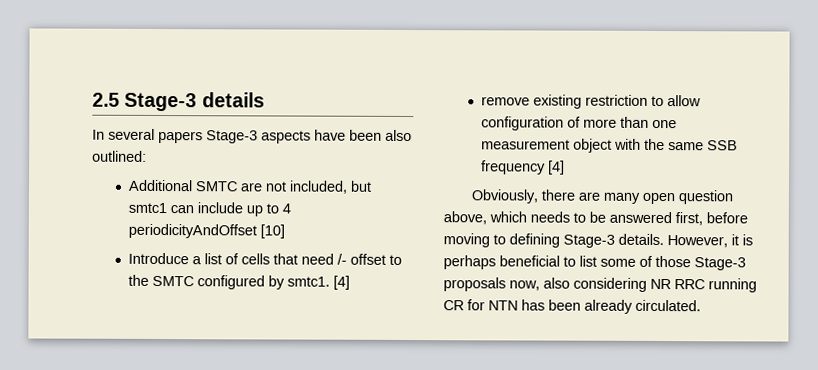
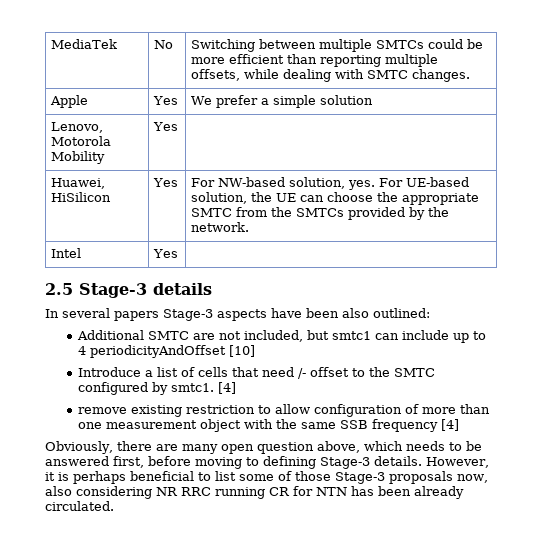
+ MediaTek | No | Switching between multiple SMTCs could be more efficient than reporting multiple offsets, while dealing with SMTC changes.
+ Apple | Yes | We prefer a simple solution
+ Lenovo, Motorola Mobility | Yes |
+ Huawei, HiSilicon | Yes | For NW-based solution, yes. For UE-based solution, the UE can choose the appropriate SMTC from the SMTCs provided by the network.
+ Intel | Yes |

